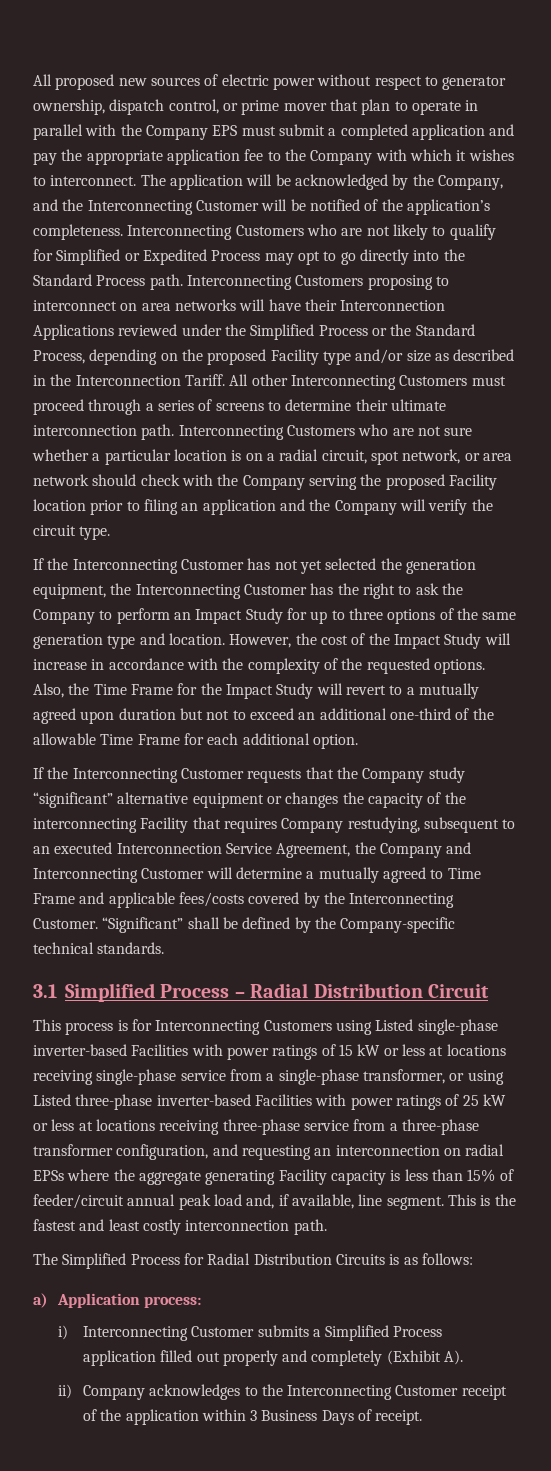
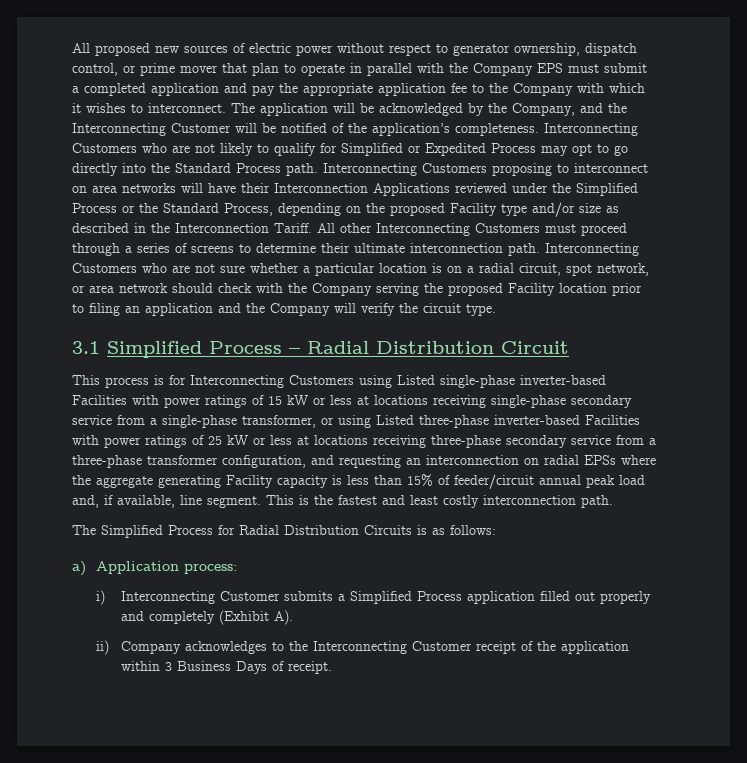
- If the Interconnecting Customer has not yet selected the generation equipment, the Interconnecting Customer has the right to ask the Company to perform an Impact Study for up to three options of the same generation type and location. However, the cost of the Impact Study will increase in accordance with the complexity of the requested options. Also, the Time Frame for the Impact Study will revert to a mutually agreed upon duration but not to exceed an additional one-third of the allowable Time Frame for each additional option.
- If the Interconnecting Customer requests that the Company study “significant” alternative equipment or changes the capacity of the interconnecting Facility that requires Company restudying, subsequent to an executed Interconnection Service Agreement, the Company and Interconnecting Customer will determine a mutually agreed to Time Frame and applicable fees/costs covered by the Interconnecting Customer. “Significant” shall be defined by the Company-specific technical standards.
- This process is for Interconnecting Customers using Listed single-phase inverter-based Facilities with power ratings of 15 kW or less at locations receiving single-phase service from a single-phase transformer, or using Listed three-phase inverter-based Facilities with power ratings of 25 kW or less at locations receiving three-phase service from a three-phase transformer configuration, and requesting an interconnection on radial EPSs where the aggregate generating Facility capacity is less than 15% of feeder/circuit annual peak load and, if available, line segment.
+ This process is for Interconnecting Customers using Listed single-phase inverter-based Facilities with power ratings of 15 kW or less at locations receiving single-phase secondary service from a single-phase transformer, or using Listed three-phase inverter-based Facilities with power ratings of 25 kW or less at locations receiving three-phase secondary service from a three-phase transformer configuration, and requesting an interconnection on radial EPSs where the aggregate generating Facility capacity is less than 15% of feeder/circuit annual peak load and, if available, line segment.

